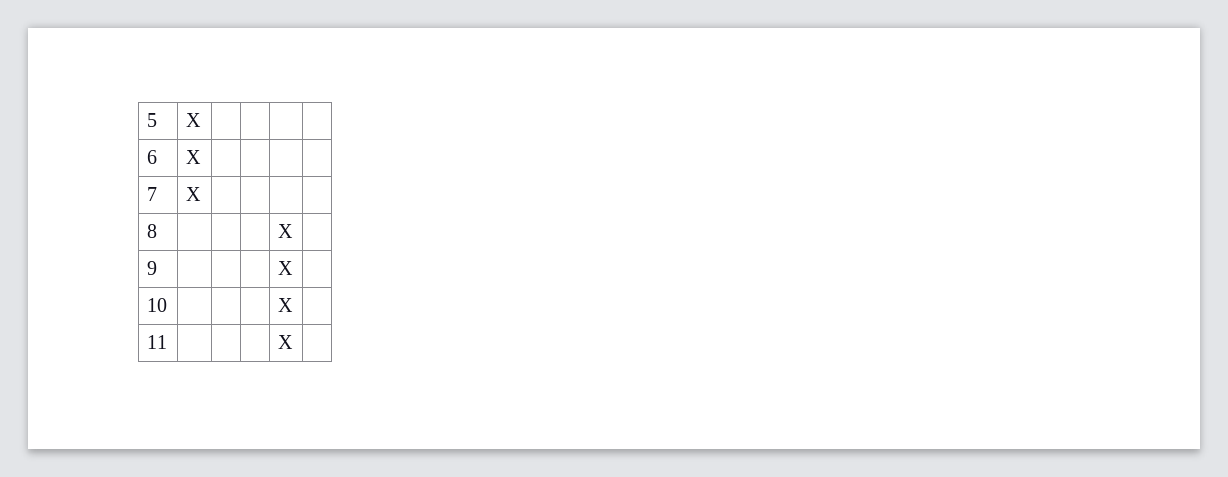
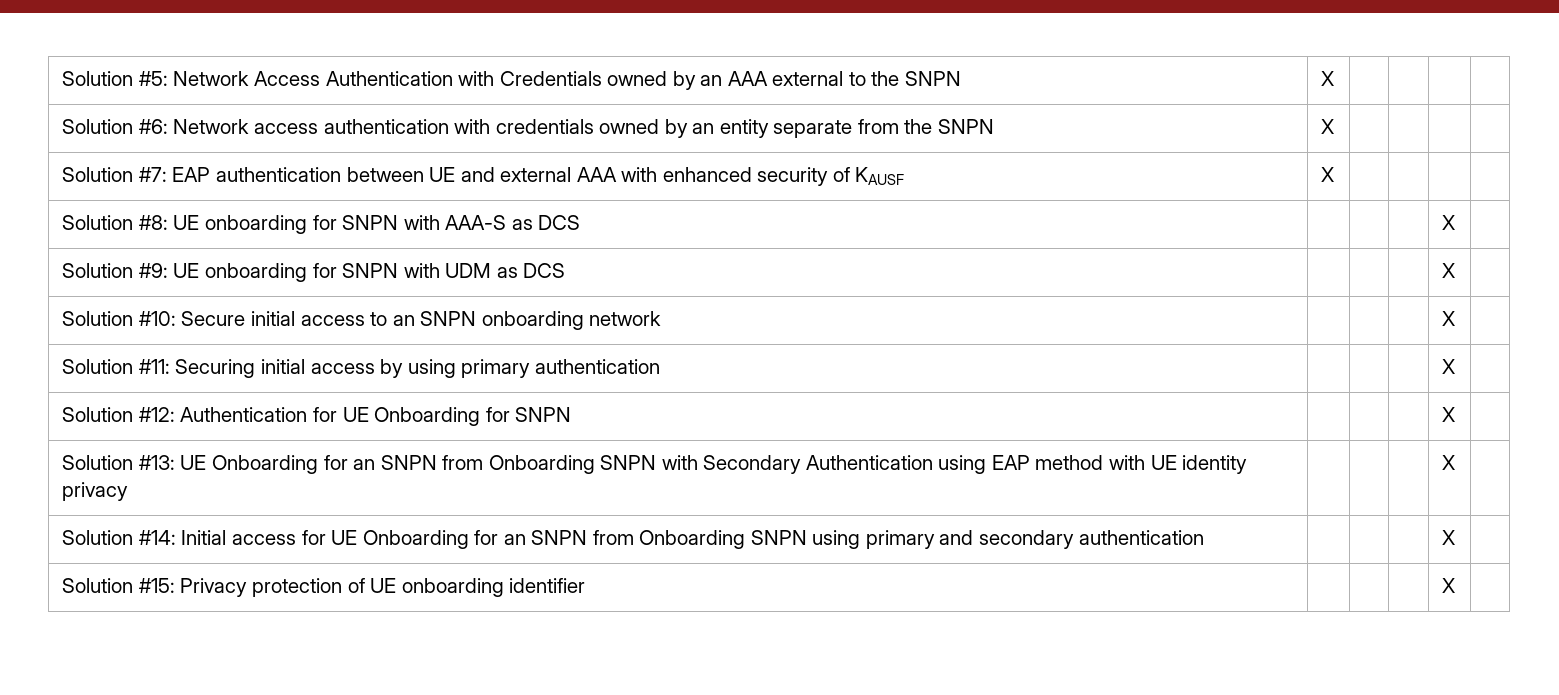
- 5 | X | | | |
- 6 | X | | | |
- 7 | X | | | |
- 8 | | | | X |
- 9 | | | | X |
- 10 | | | | X |
- 11 | | | | X |
+ Solution #5: Network Access Authentication with Credentials owned by an AAA external to the SNPN | X | | | |
+ Solution #6: Network access authentication with credentials owned by an entity separate from the SNPN | X | | | |
+ Solution #7: EAP authentication between UE and external AAA with enhanced security of KAUSF | X | | | |
+ Solution #8: UE onboarding for SNPN with AAA-S as DCS | | | | X |
+ Solution #9: UE onboarding for SNPN with UDM as DCS | | | | X |
+ Solution #10: Secure initial access to an SNPN onboarding network | | | | X |
+ Solution #11: Securing initial access by using primary authentication | | | | X |
+ Solution #12: Authentication for UE Onboarding for SNPN | | | | X |
+ Solution #13: UE Onboarding for an SNPN from Onboarding SNPN with Secondary Authentication using EAP method with UE identity privacy | | | | X |
+ Solution #14: Initial access for UE Onboarding for an SNPN from Onboarding SNPN using primary and secondary authentication | | | | X |
+ Solution #15: Privacy protection of UE onboarding identifier | | | | X |

